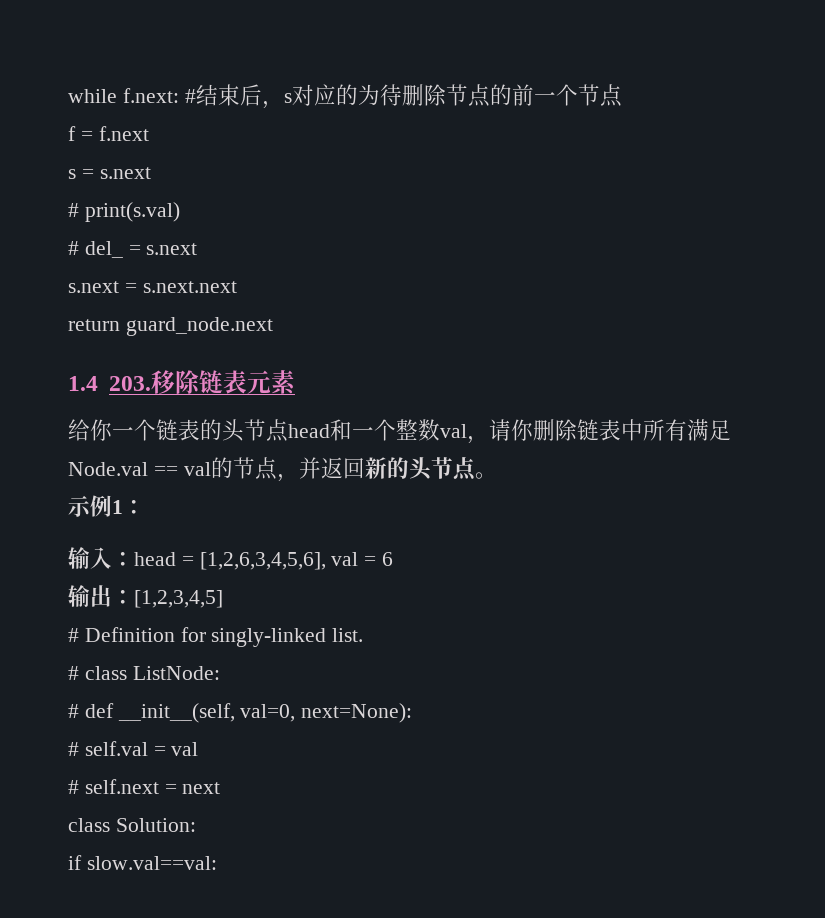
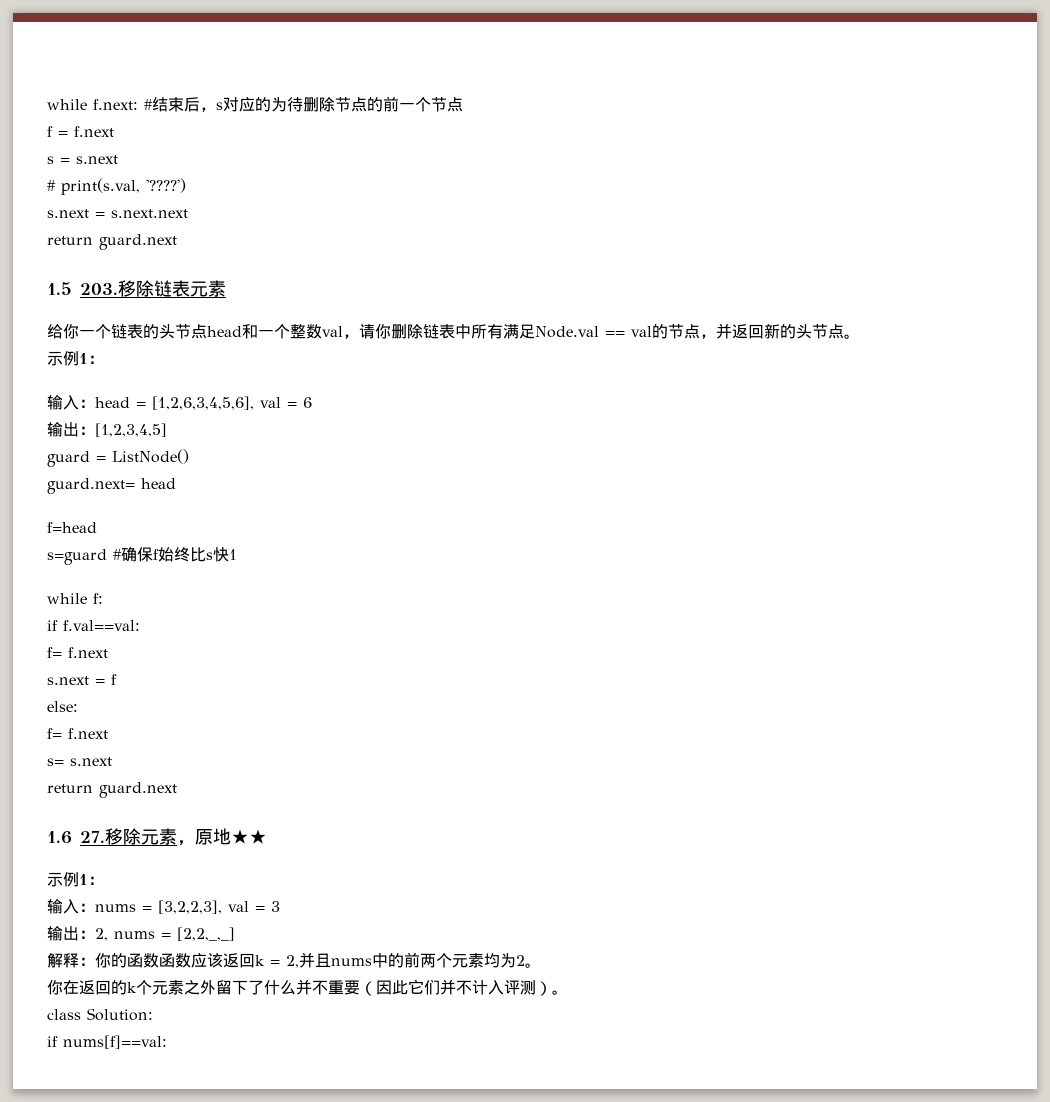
- # print(s.val)
- # del_ = s.next
+ # print(s.val, '????')
  s.next = s.next.next
- return guard_node.next
- 1.4 203.移除链表元素
+ return guard.next
+ 1.5 203.移除链表元素
- # Definition for singly-linked list.
- # class ListNode:
- # def __init__(self, val=0, next=None):
- # self.val = val
- # self.next = next
+ guard = ListNode()
+ guard.next= head
+ f=head
+ s=guard #确保f始终比s快1
+ while f:
+ if f.val==val:
+ f= f.next
+ s.next = f
+ else:
+ f= f.next
+ s= s.next
+ return guard.next
+ 1.6 27.移除元素，原地★★
+ 示例1：
+ 输入：nums = [3,2,2,3], val = 3
+ 输出：2, nums = [2,2,_,_]
+ 解释：你的函数函数应该返回k = 2,并且nums中的前两个元素均为2。
+ 你在返回的k个元素之外留下了什么并不重要（因此它们并不计入评测）。
- if slow.val==val:
+ if nums[f]==val:

